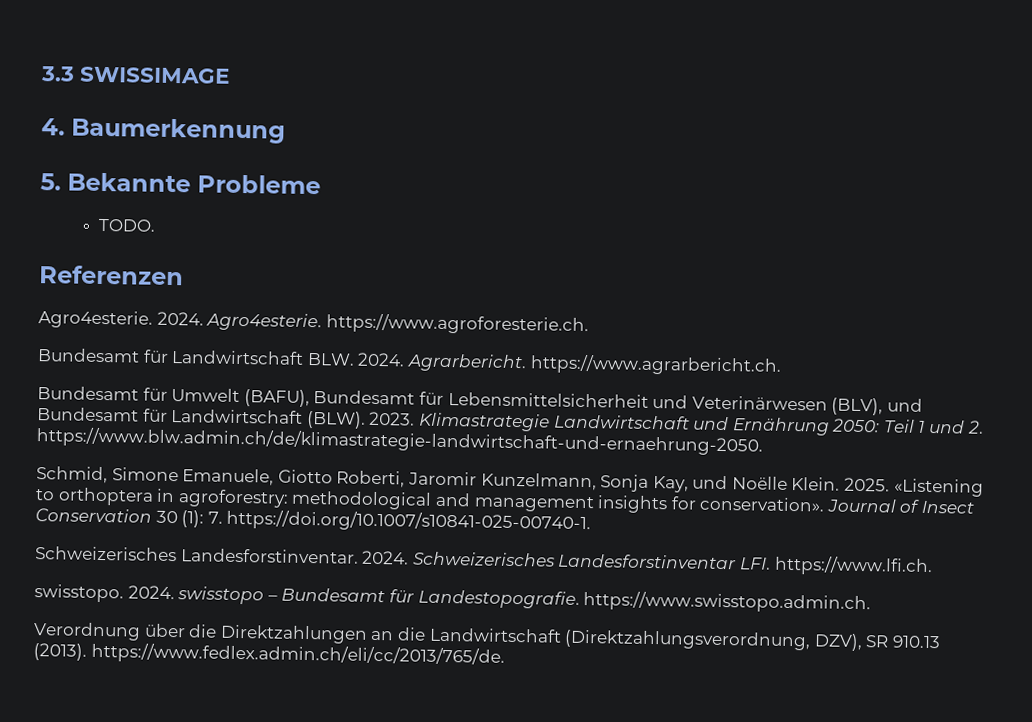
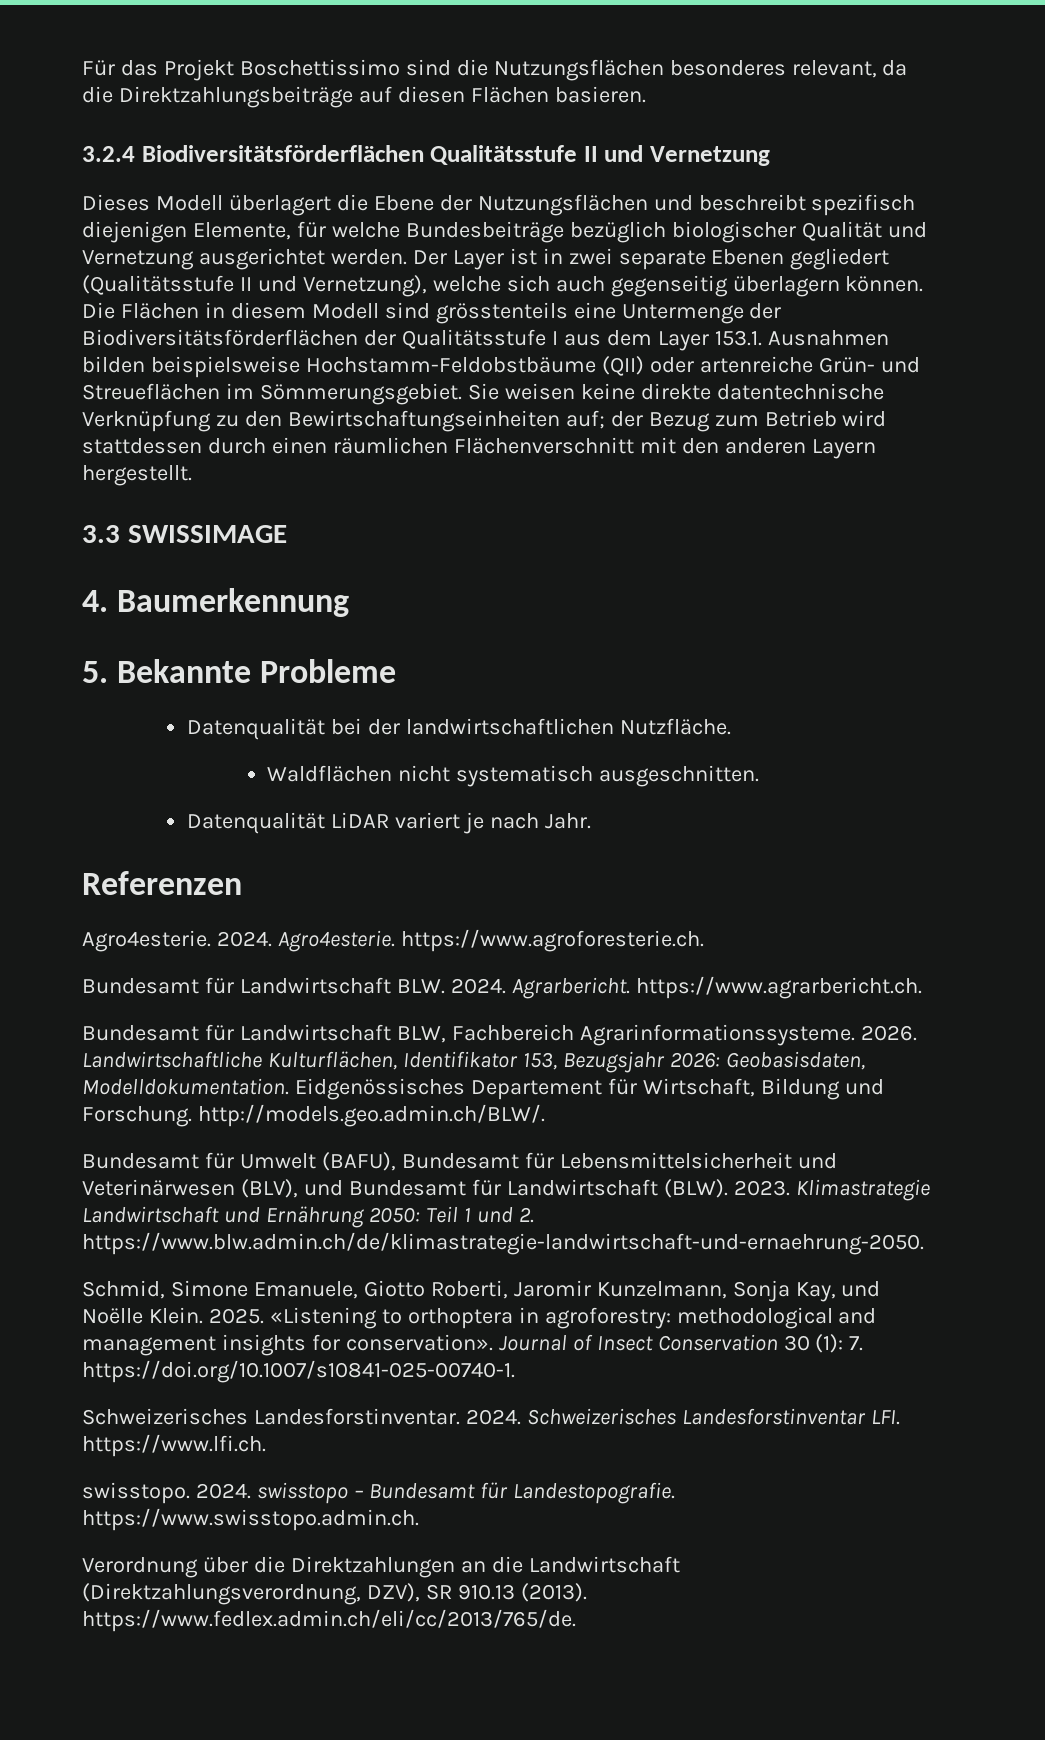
+ Für das Projekt Boschettissimo sind die Nutzungsflächen besonderes relevant, da die Direktzahlungsbeiträge auf diesen Flächen basieren.
+ 3.2.4 Biodiversitätsförderflächen Qualitätsstufe II und Vernetzung
+ Dieses Modell überlagert die Ebene der Nutzungsflächen und beschreibt spezifisch diejenigen Elemente, für welche Bundesbeiträge bezüglich biologischer Qualität und Vernetzung ausgerichtet werden. Der Layer ist in zwei separate Ebenen gegliedert (Qualitätsstufe II und Vernetzung), welche sich auch gegenseitig überlagern können. Die Flächen in diesem Modell sind grösstenteils eine Untermenge der Biodiversitätsförderflächen der Qualitätsstufe I aus dem Layer 153.1. Ausnahmen bilden beispielsweise Hochstamm-Feldobstbäume (QII) oder artenreiche Grün- und Streueflächen im Sömmerungsgebiet. Sie weisen keine direkte datentechnische Verknüpfung zu den Bewirtschaftungseinheiten auf; der Bezug zum Betrieb wird stattdessen durch einen räumlichen Flächenverschnitt mit den anderen Layern hergestellt.
- TODO.
+ Datenqualität bei der landwirtschaftlichen Nutzfläche.
+ Waldflächen nicht systematisch ausgeschnitten.
+ Datenqualität LiDAR variert je nach Jahr.
+ Bundesamt für Landwirtschaft BLW, Fachbereich Agrarinformationssysteme. 2026. Landwirtschaftliche Kulturflächen, Identifikator 153, Bezugsjahr 2026: Geobasisdaten, Modelldokumentation. Eidgenössisches Departement für Wirtschaft, Bildung und Forschung. http://models.geo.admin.ch/BLW/.

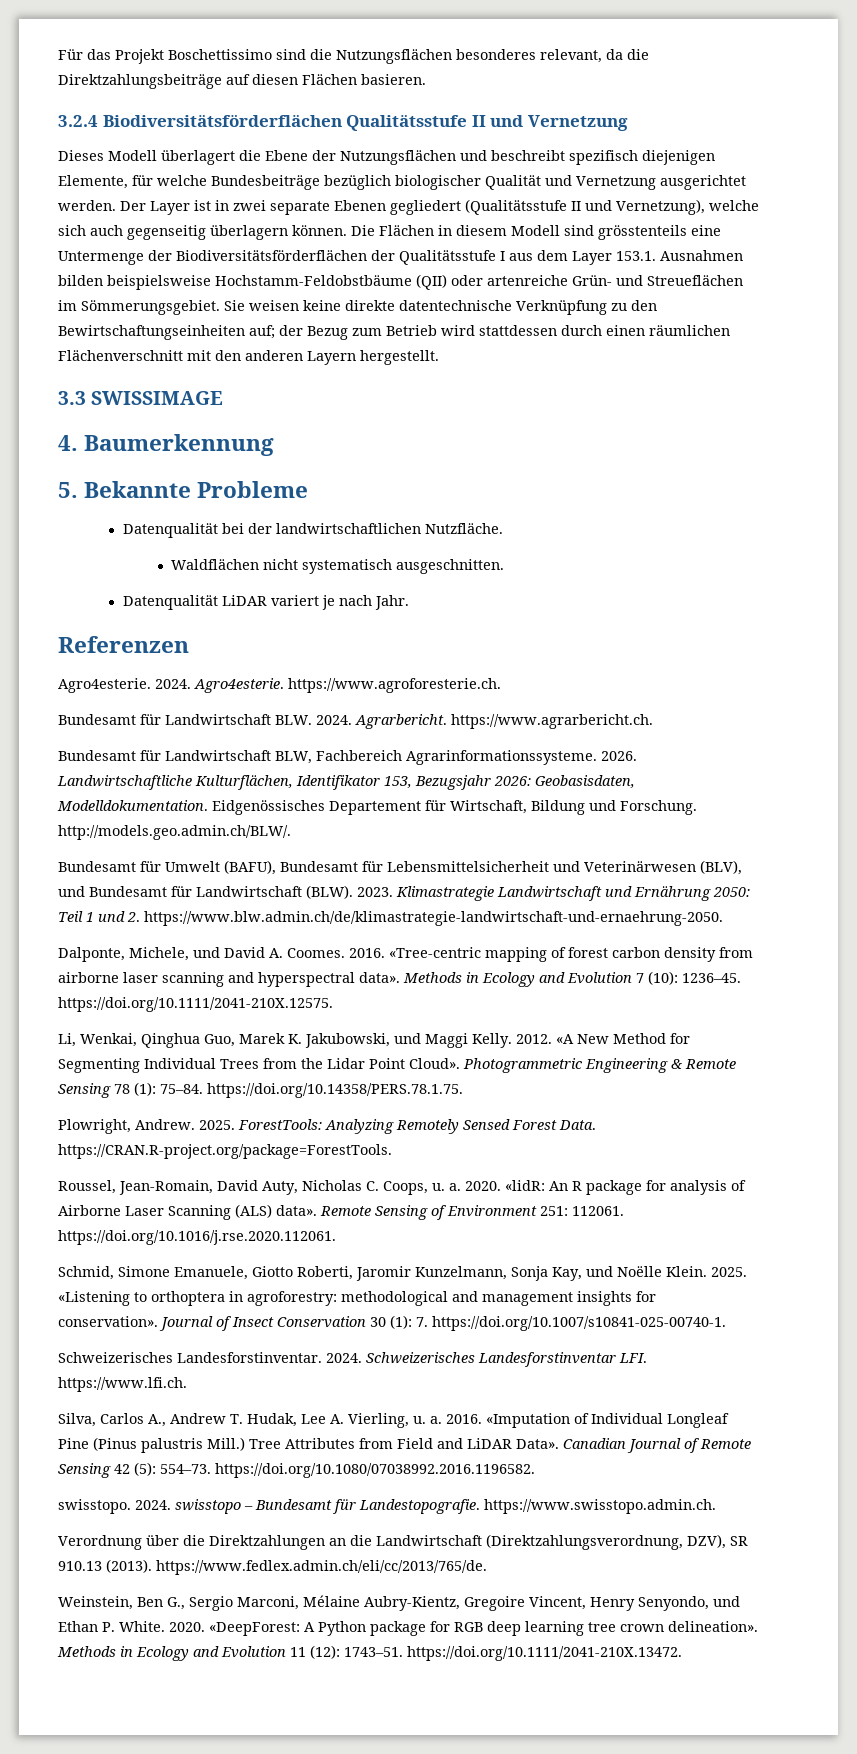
+ Dalponte, Michele, und David A. Coomes. 2016. «Tree-centric mapping of forest carbon density from airborne laser scanning and hyperspectral data». Methods in Ecology and Evolution 7 (10): 1236–45. https://doi.org/10.1111/2041-210X.12575.
+ Li, Wenkai, Qinghua Guo, Marek K. Jakubowski, und Maggi Kelly. 2012. «A New Method for Segmenting Individual Trees from the Lidar Point Cloud». Photogrammetric Engineering & Remote Sensing 78 (1): 75–84. https://doi.org/10.14358/PERS.78.1.75.
+ Plowright, Andrew. 2025. ForestTools: Analyzing Remotely Sensed Forest Data. https://CRAN.R-project.org/package=ForestTools.
+ Roussel, Jean-Romain, David Auty, Nicholas C. Coops, u. a. 2020. «lidR: An R package for analysis of Airborne Laser Scanning (ALS) data». Remote Sensing of Environment 251: 112061. https://doi.org/10.1016/j.rse.2020.112061.
+ Silva, Carlos A., Andrew T. Hudak, Lee A. Vierling, u. a. 2016. «Imputation of Individual Longleaf Pine (Pinus palustris Mill.) Tree Attributes from Field and LiDAR Data». Canadian Journal of Remote Sensing 42 (5): 554–73. https://doi.org/10.1080/07038992.2016.1196582.
+ Weinstein, Ben G., Sergio Marconi, Mélaine Aubry-Kientz, Gregoire Vincent, Henry Senyondo, und Ethan P. White. 2020. «DeepForest: A Python package for RGB deep learning tree crown delineation». Methods in Ecology and Evolution 11 (12): 1743–51. https://doi.org/10.1111/2041-210X.13472.

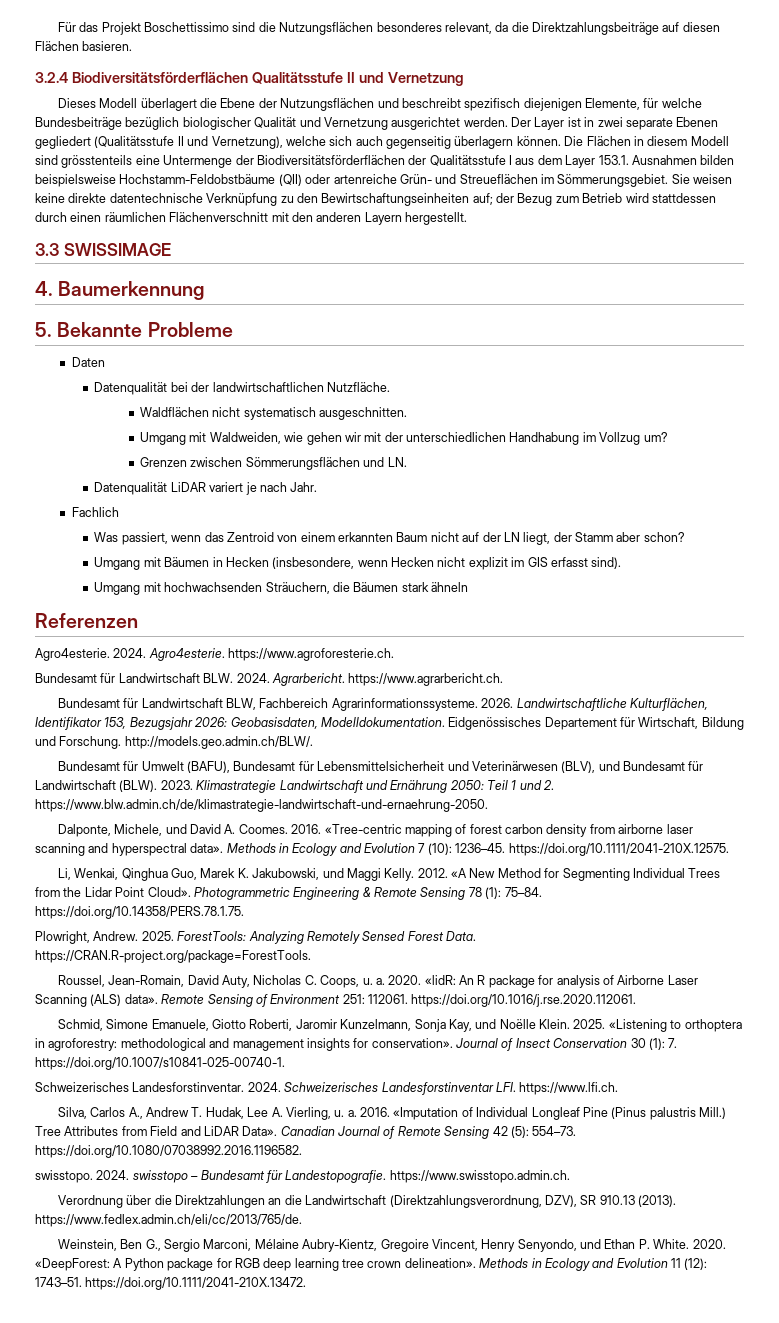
+ Daten
+ Umgang mit Waldweiden, wie gehen wir mit der unterschiedlichen Handhabung im Vollzug um?
+ Grenzen zwischen Sömmerungsflächen und LN.
+ Fachlich
+ Was passiert, wenn das Zentroid von einem erkannten Baum nicht auf der LN liegt, der Stamm aber schon?
+ Umgang mit Bäumen in Hecken (insbesondere, wenn Hecken nicht explizit im GIS erfasst sind).
+ Umgang mit hochwachsenden Sträuchern, die Bäumen stark ähneln

